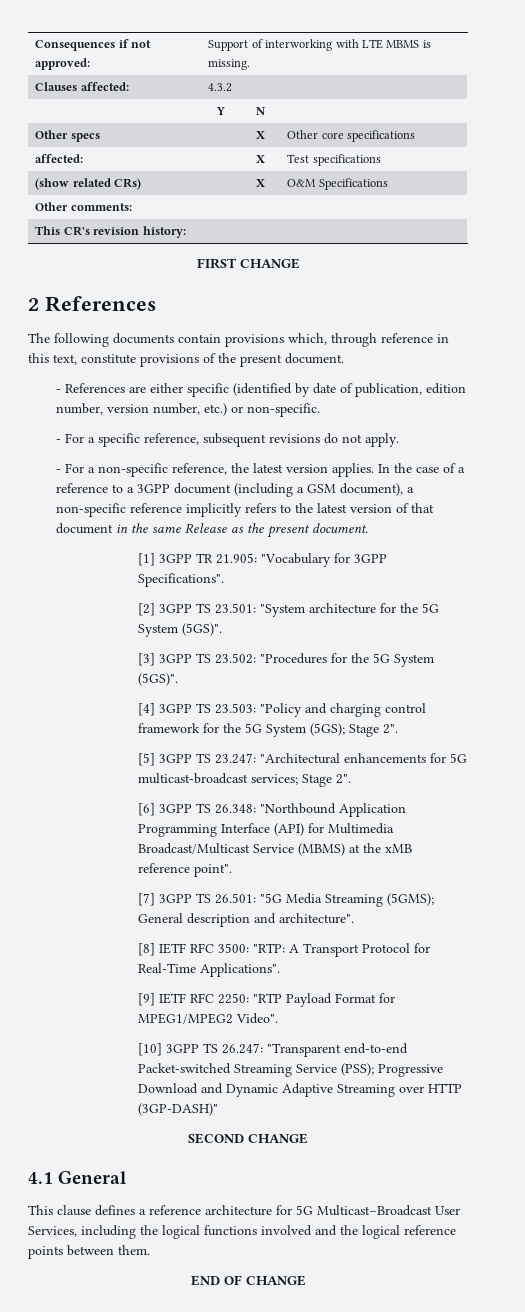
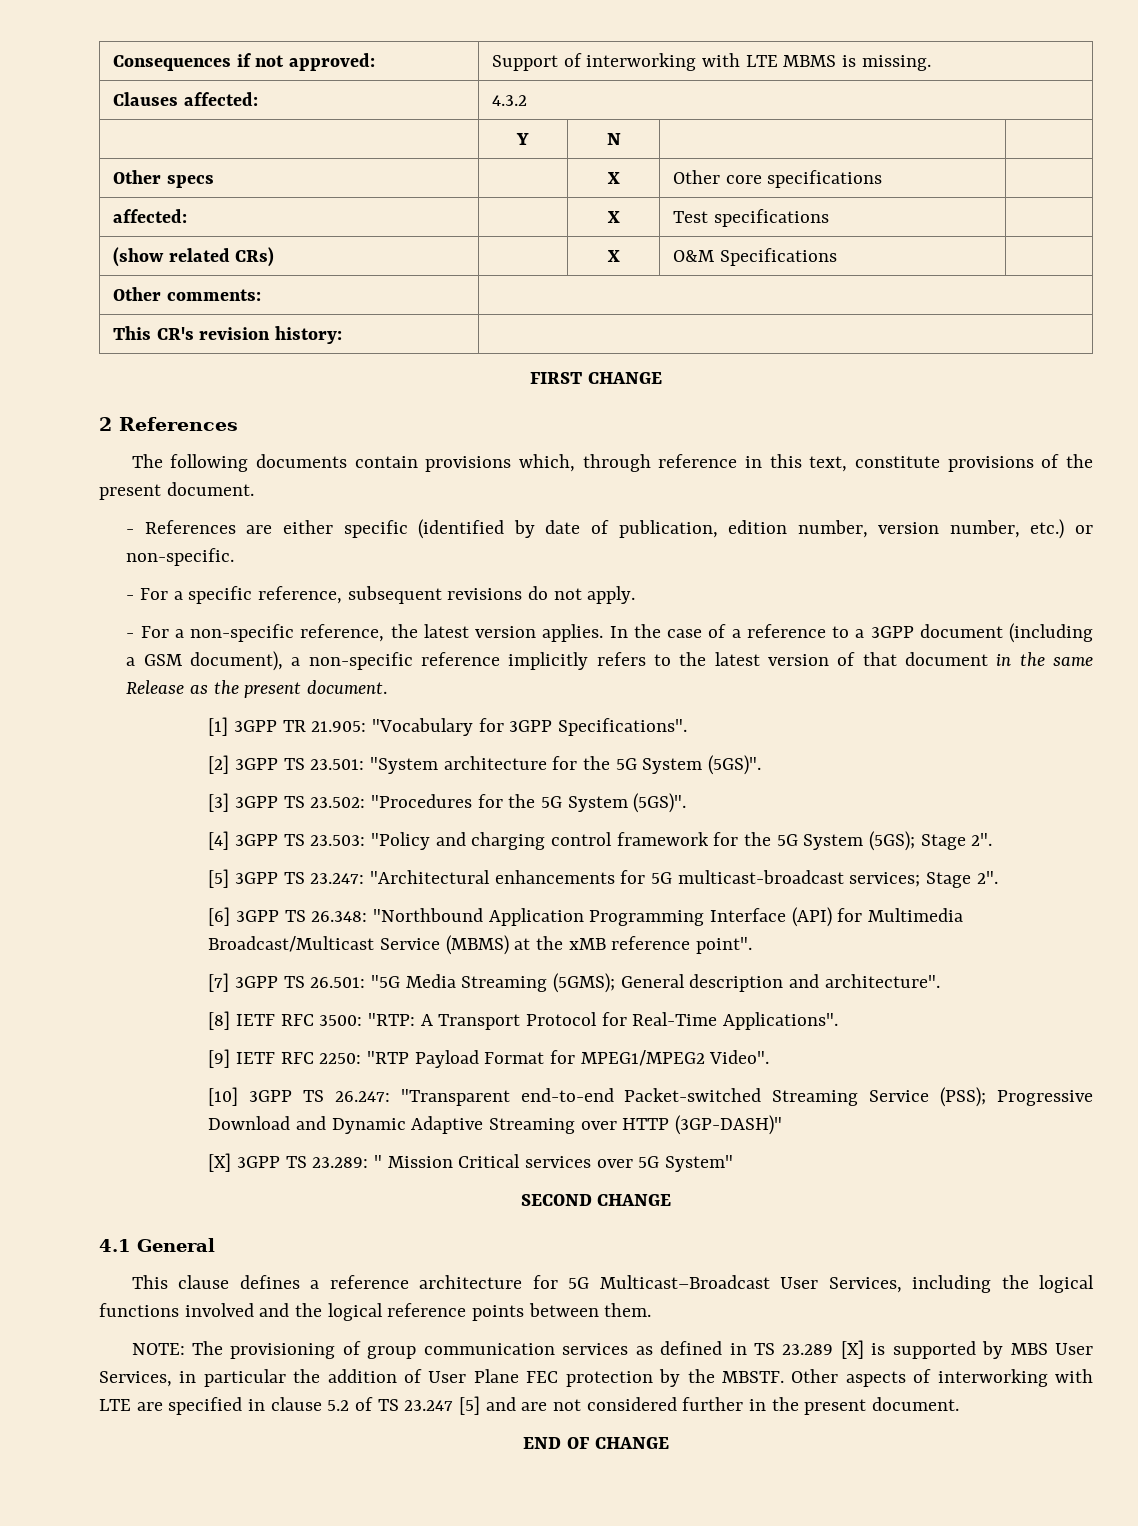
+ [X] 3GPP TS 23.289: " Mission Critical services over 5G System"
+ NOTE: The provisioning of group communication services as defined in TS 23.289 [X] is supported by MBS User Services, in particular the addition of User Plane FEC protection by the MBSTF. Other aspects of interworking with LTE are specified in clause 5.2 of TS 23.247 [5] and are not considered further in the present document.

